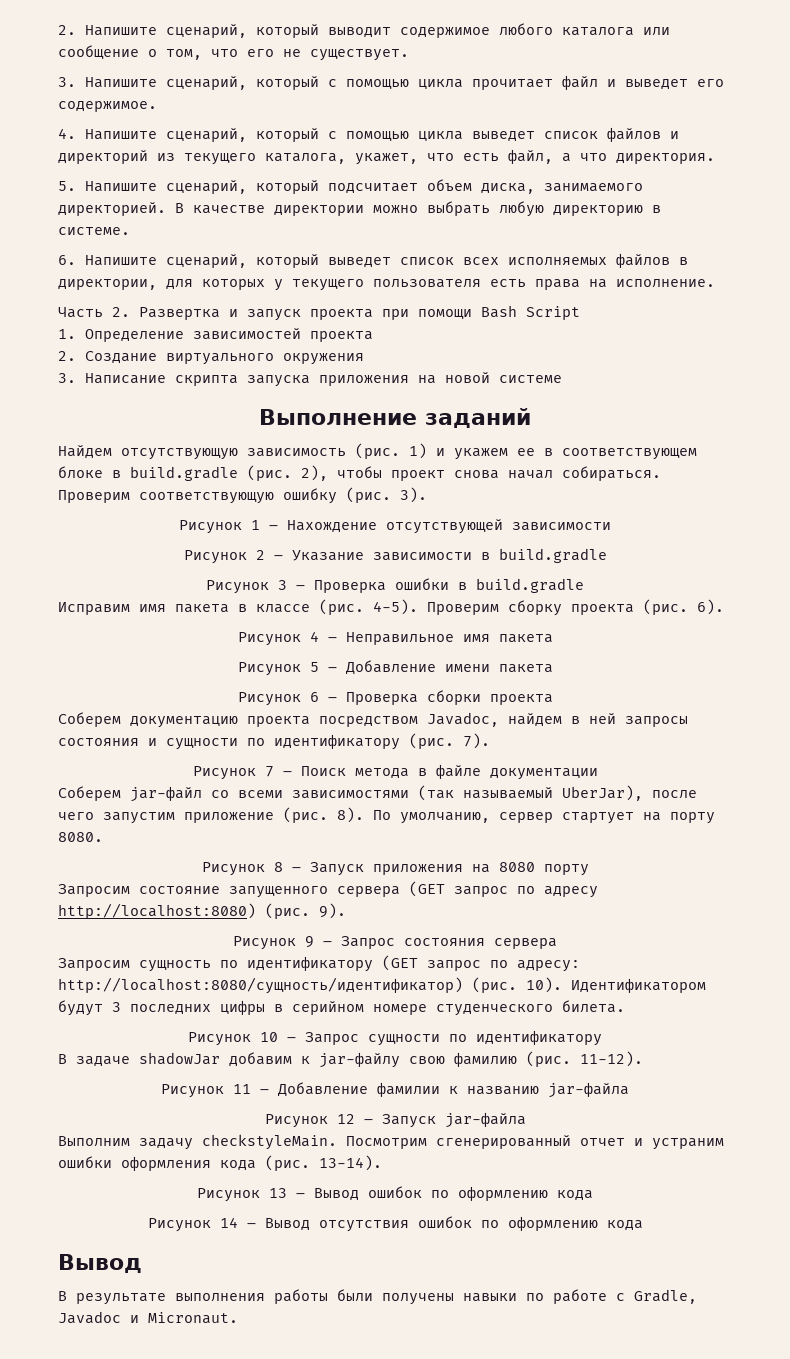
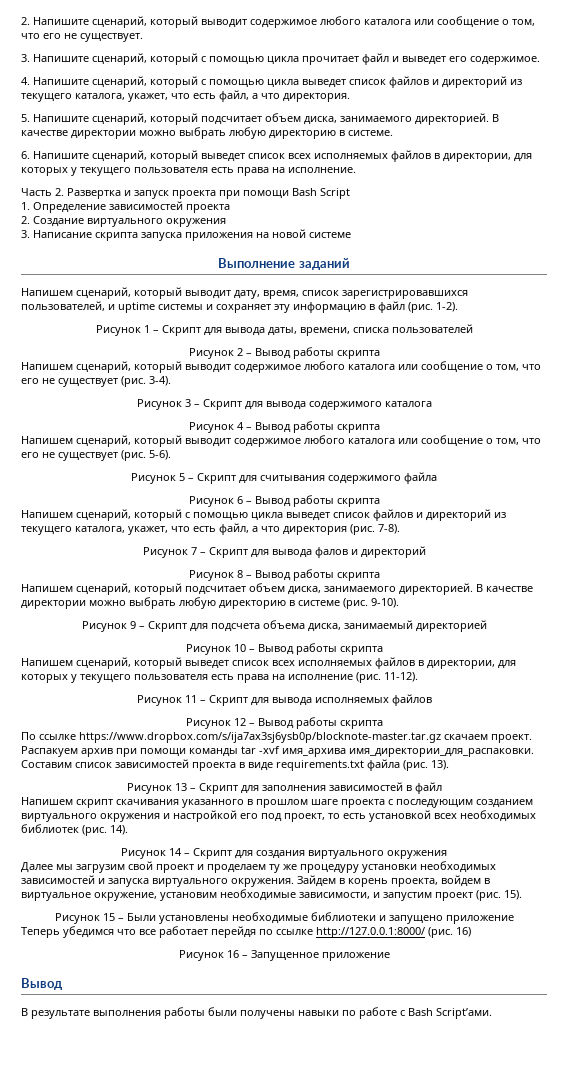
- Найдем отсутствующую зависимость (рис. 1) и укажем ее в соответствующем блоке в build.gradle (рис. 2), чтобы проект снова начал собираться. Проверим соответствующую ошибку (рис. 3).
- Рисунок 1 – Нахождение отсутствующей зависимости
- Рисунок 2 – Указание зависимости в build.gradle
- Рисунок 3 – Проверка ошибки в build.gradle
- Исправим имя пакета в классе (рис. 4-5). Проверим сборку проекта (рис. 6).
- Рисунок 4 – Неправильное имя пакета
- Рисунок 5 – Добавление имени пакета
- Рисунок 6 – Проверка сборки проекта
- Соберем документацию проекта посредством Javadoc, найдем в ней запросы состояния и сущности по идентификатору (рис. 7).
- Рисунок 7 – Поиск метода в файле документации
- Соберем jar-файл со всеми зависимостями (так называемый UberJar), после чего запустим приложение (рис. 8). По умолчанию, сервер стартует на порту 8080.
- Рисунок 8 – Запуск приложения на 8080 порту
- Запросим состояние запущенного сервера (GET запрос по адресу http://localhost:8080) (рис. 9).
- Рисунок 9 – Запрос состояния сервера
- Запросим сущность по идентификатору (GET запрос по адресу: http://localhost:8080/сущность/идентификатор) (рис. 10). Идентификатором будут 3 последних цифры в серийном номере студенческого билета.
- Рисунок 10 – Запрос сущности по идентификатору
- В задаче shadowJar добавим к jar-файлу свою фамилию (рис.
+ Напишем сценарий, который выводит дату, время, список зарегистрировавшихся пользователей, и uptime системы и сохраняет эту информацию в файл (рис. 1-2).
+ Рисунок 1 – Скрипт для вывода даты, времени, списка пользователей
+ Рисунок 2 – Вывод работы скрипта
+ Напишем сценарий, который выводит содержимое любого каталога или сообщение о том, что его не существует (рис. 3-4).
+ Рисунок 3 – Скрипт для вывода содержимого каталога
+ Рисунок 4 – Вывод работы скрипта
+ Напишем сценарий, который выводит содержимое любого каталога или сообщение о том, что его не существует (рис. 5-6).
+ Рисунок 5 – Скрипт для считывания содержимого файла
+ Рисунок 6 – Вывод работы скрипта
+ Напишем сценарий, который с помощью цикла выведет список файлов и директорий из текущего каталога, укажет, что есть файл, а что директория (рис. 7-8).
+ Рисунок 7 – Скрипт для вывода фалов и директорий
+ Рисунок 8 – Вывод работы скрипта
+ Напишем сценарий, который подсчитает объем диска, занимаемого директорией. В качестве директории можно выбрать любую директорию в системе (рис. 9-10).
+ Рисунок 9 – Скрипт для подсчета объема диска, занимаемый директорией
+ Рисунок 10 – Вывод работы скрипта
+ Напишем сценарий, который выведет список всех исполняемых файлов в директории, для которых у текущего пользователя есть права на исполнение (рис.
- Рисунок 11 – Добавление фамилии к названию jar-файла
- Рисунок 12 – Запуск jar-файла
- Выполним задачу checkstyleMain. Посмотрим сгенерированный отчет и устраним ошибки оформления кода (рис. 13-14).
- Рисунок 13 – Вывод ошибок по оформлению кода
- Рисунок 14 – Вывод отсутствия ошибок по оформлению кода
+ Рисунок 11 – Скрипт для вывода исполняемых файлов
+ Рисунок 12 – Вывод работы скрипта
+ По ссылке https://www.dropbox.com/s/ija7ax3sj6ysb0p/blocknote-master.tar.gz скачаем проект. Распакуем архив при помощи команды tar -xvf имя_архива имя_директории_для_распаковки. Составим список зависимостей проекта в виде requirements.txt файла (рис. 13).
+ Рисунок 13 – Скрипт для заполнения зависимостей в файл
+ Напишем скрипт скачивания указанного в прошлом шаге проекта с последующим созданием виртуального окружения и настройкой его под проект, то есть установкой всех необходимых библиотек (рис. 14).
+ Рисунок 14 – Скрипт для создания виртуального окружения
+ Далее мы загрузим свой проект и проделаем ту же процедуру установки необходимых зависимостей и запуска виртуального окружения. Зайдем в корень проекта, войдем в виртуальное окружение, установим необходимые зависимости, и запустим проект (рис. 15).
+ Рисунок 15 – Были установлены необходимые библиотеки и запущено приложение
+ Теперь убедимся что все работает перейдя по ссылке http://127.0.0.1:8000/ (рис. 16)
+ Рисунок 16 – Запущенное приложение
- В результате выполнения работы были получены навыки по работе с Gradle, Javadoc и Micronaut.
+ В результате выполнения работы были получены навыки по работе с Bash Script’ами.

